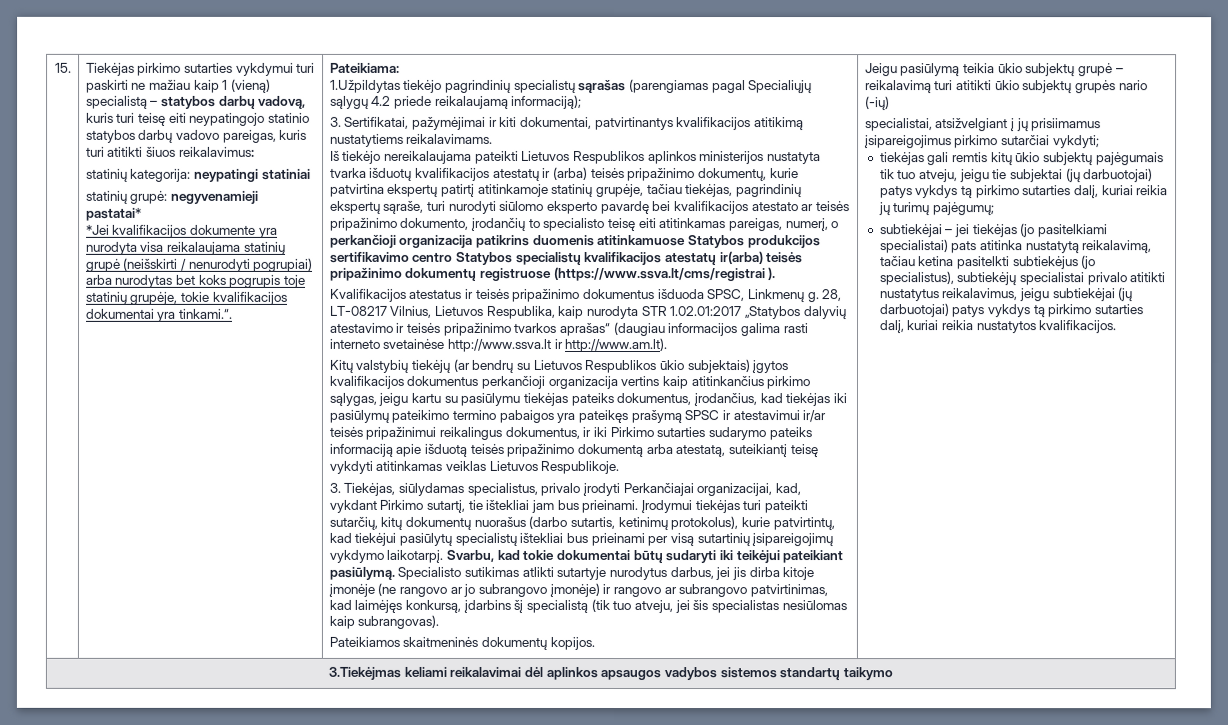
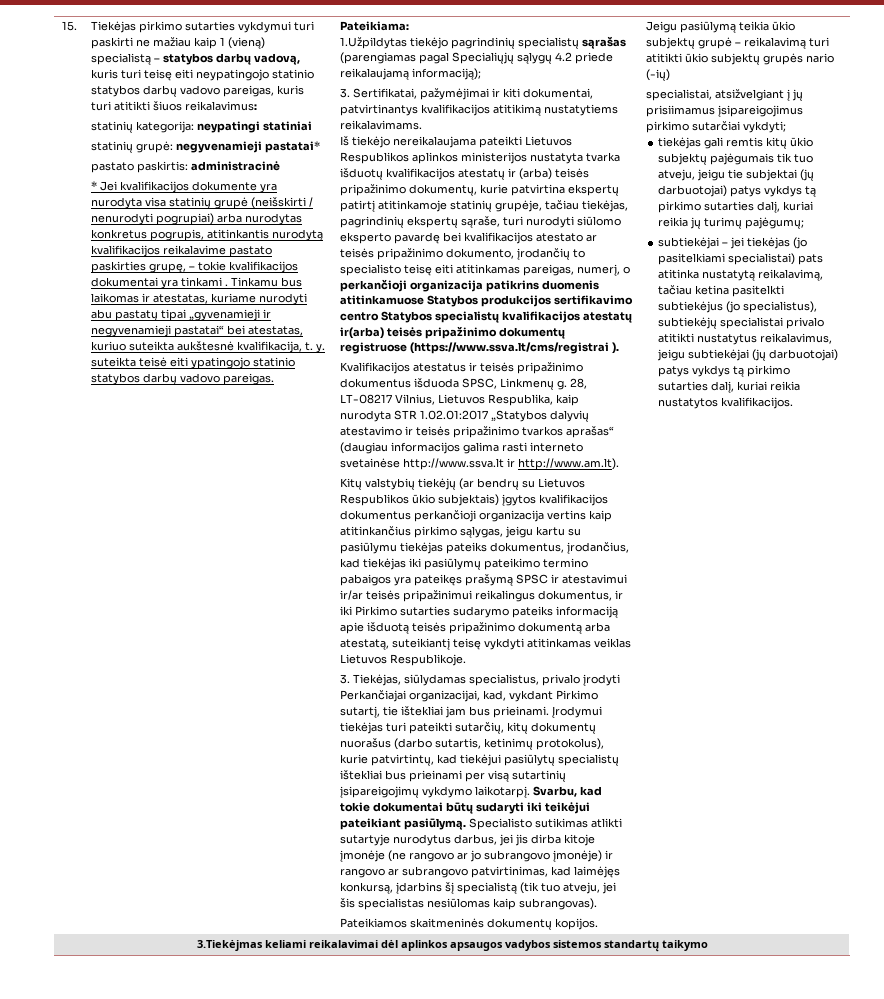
- *Jei kvalifikacijos dokumente yra nurodyta visa reikalaujama statinių grupė (neišskirti / nenurodyti pogrupiai) arba nurodytas bet koks pogrupis toje statinių grupėje, tokie kvalifikacijos dokumentai yra tinkami.“.
+ pastato paskirtis: administracinė
+ * Jei kvalifikacijos dokumente yra nurodyta visa statinių grupė (neišskirti / nenurodyti pogrupiai) arba nurodytas konkretus pogrupis, atitinkantis nurodytą kvalifikacijos reikalavime pastato paskirties grupę, – tokie kvalifikacijos dokumentai yra tinkami . Tinkamu bus laikomas ir atestatas, kuriame nurodyti abu pastatų tipai „gyvenamieji ir negyvenamieji pastatai“ bei atestatas, kuriuo suteikta aukštesnė kvalifikacija, t. y. suteikta teisė eiti ypatingojo statinio statybos darbų vadovo pareigas.

